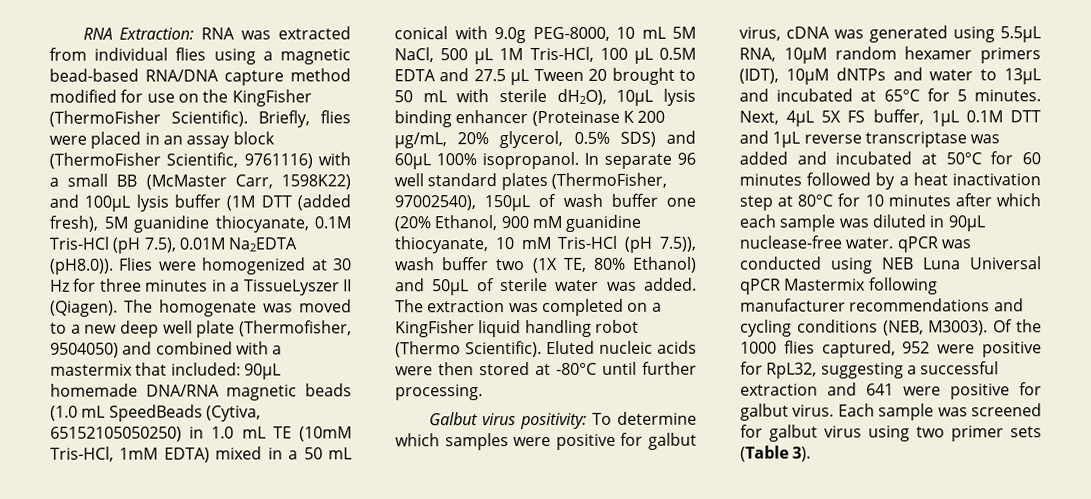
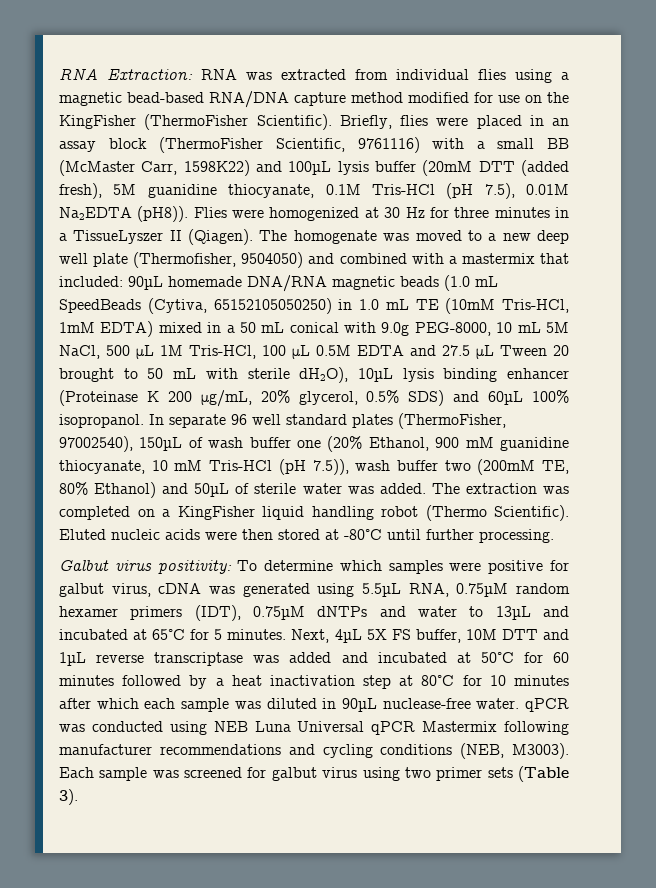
- Briefly, flies were placed in an assay block (ThermoFisher Scientific, 9761116) with a small BB (McMaster Carr, 1598K22) and 100µL lysis buffer (1M DTT (added fresh), 5M guanidine thiocyanate, 0.1M Tris-HCl (pH 7.5), 0.01M Na2EDTA (pH8.0)). Flies were homogenized at 30 Hz for three minutes in a TissueLyszer II (Qiagen).
+ Briefly, flies were placed in an assay block (ThermoFisher Scientific, 9761116) with a small BB (McMaster Carr, 1598K22) and 100µL lysis buffer (20mM DTT (added fresh), 5M guanidine thiocyanate, 0.1M Tris-HCl (pH 7.5), 0.01M Na2EDTA (pH8)). Flies were homogenized at 30 Hz for three minutes in a TissueLyszer II (Qiagen).
- In separate 96 well standard plates (ThermoFisher, 97002540), 150µL of wash buffer one (20% Ethanol, 900 mM guanidine thiocyanate, 10 mM Tris-HCl (pH 7.5)), wash buffer two (1X TE, 80% Ethanol) and 50µL of sterile water was added.
+ In separate 96 well standard plates (ThermoFisher, 97002540), 150µL of wash buffer one (20% Ethanol, 900 mM guanidine thiocyanate, 10 mM Tris-HCl (pH 7.5)), wash buffer two (200mM TE, 80% Ethanol) and 50µL of sterile water was added.
- Galbut virus positivity: To determine which samples were positive for galbut virus, cDNA was generated using 5.5µL RNA, 10µM random hexamer primers (IDT), 10µM dNTPs and water to 13µL and incubated at 65°C for 5 minutes.
+ Galbut virus positivity: To determine which samples were positive for galbut virus, cDNA was generated using 5.5µL RNA, 0.75µM random hexamer primers (IDT), 0.75µM dNTPs and water to 13µL and incubated at 65°C for 5 minutes.
- Next, 4µL 5X FS buffer, 1µL 0.1M DTT and 1µL reverse transcriptase was added and incubated at 50°C for 60 minutes followed by a heat inactivation step at 80°C for 10 minutes after which each sample was diluted in 90µL nuclease-free water. qPCR was conducted using NEB Luna Universal qPCR Mastermix following manufacturer recommendations and cycling conditions (NEB, M3003).
+ Next, 4µL 5X FS buffer, 10M DTT and 1µL reverse transcriptase was added and incubated at 50°C for 60 minutes followed by a heat inactivation step at 80°C for 10 minutes after which each sample was diluted in 90µL nuclease-free water. qPCR was conducted using NEB Luna Universal qPCR Mastermix following manufacturer recommendations and cycling conditions (NEB, M3003).
- Of the 1000 flies captured, 952 were positive for RpL32, suggesting a successful extraction and 641 were positive for galbut virus.

